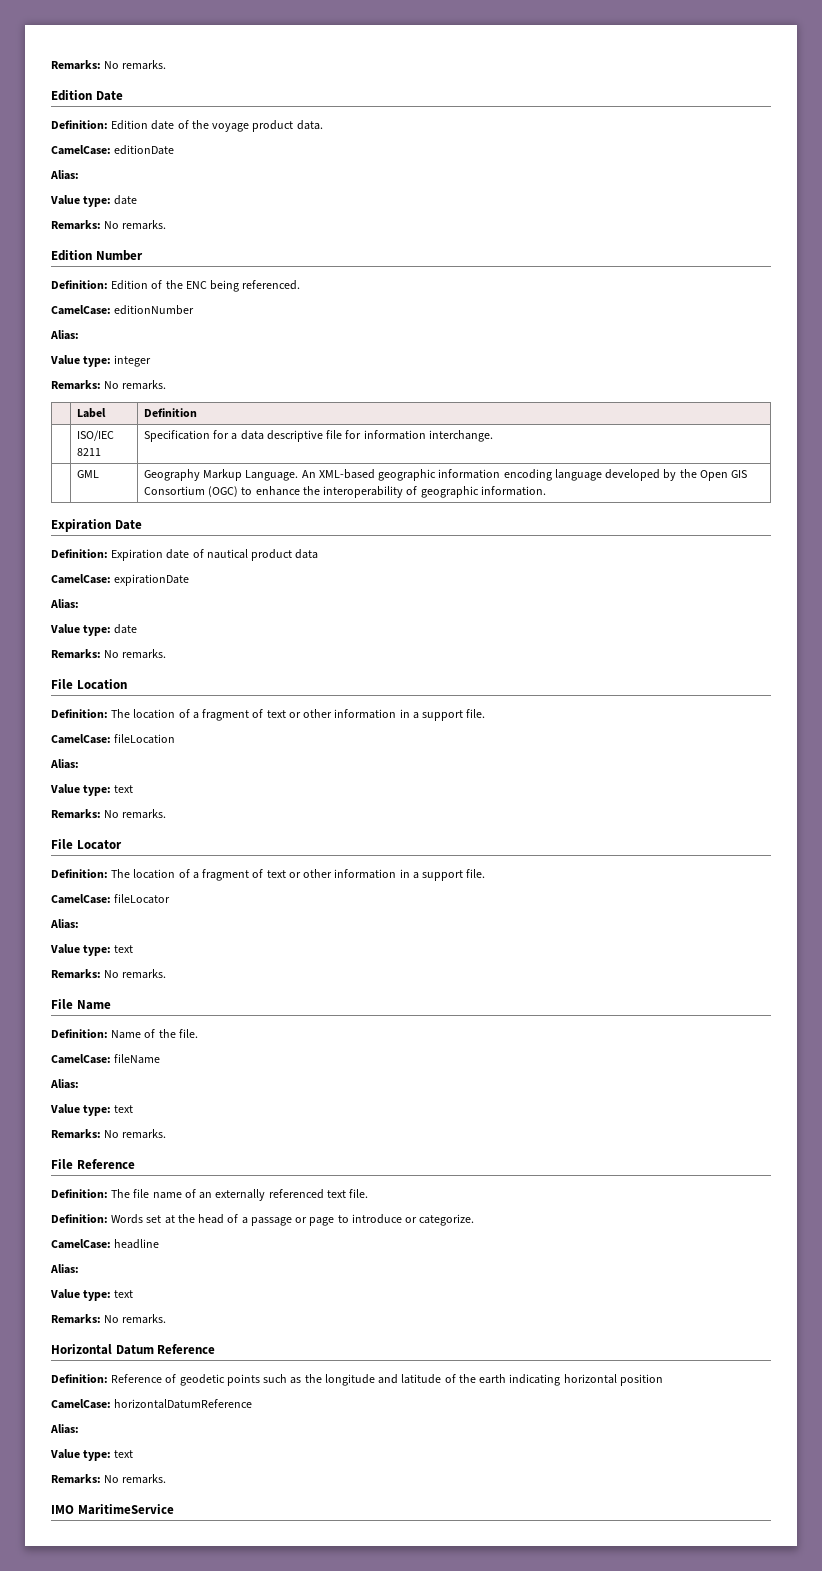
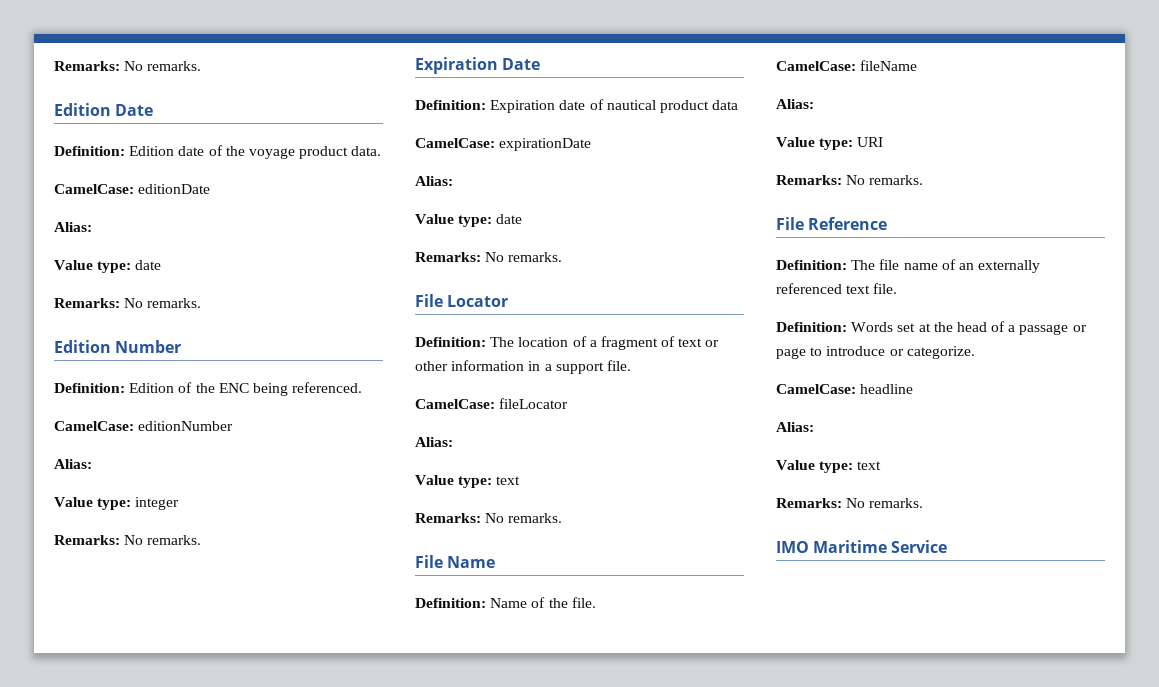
- | Label | Definition
- | ISO/IEC 8211 | Specification for a data descriptive file for information interchange.
- | GML | Geography Markup Language. An XML-based geographic information encoding language developed by the Open GIS Consortium (OGC) to enhance the interoperability of geographic information.
- File Location
- Definition: The location of a fragment of text or other information in a support file.
- CamelCase: fileLocation
- Alias:
- Value type: text
- Remarks: No remarks.
  CamelCase: fileName
  Alias:
- Value type: text
+ Value type: URI
- Horizontal Datum Reference
- Definition: Reference of geodetic points such as the longitude and latitude of the earth indicating horizontal position
- CamelCase: horizontalDatumReference
- Alias:
- Value type: text
- Remarks: No remarks.
- IMO MaritimeService
+ IMO Maritime Service

